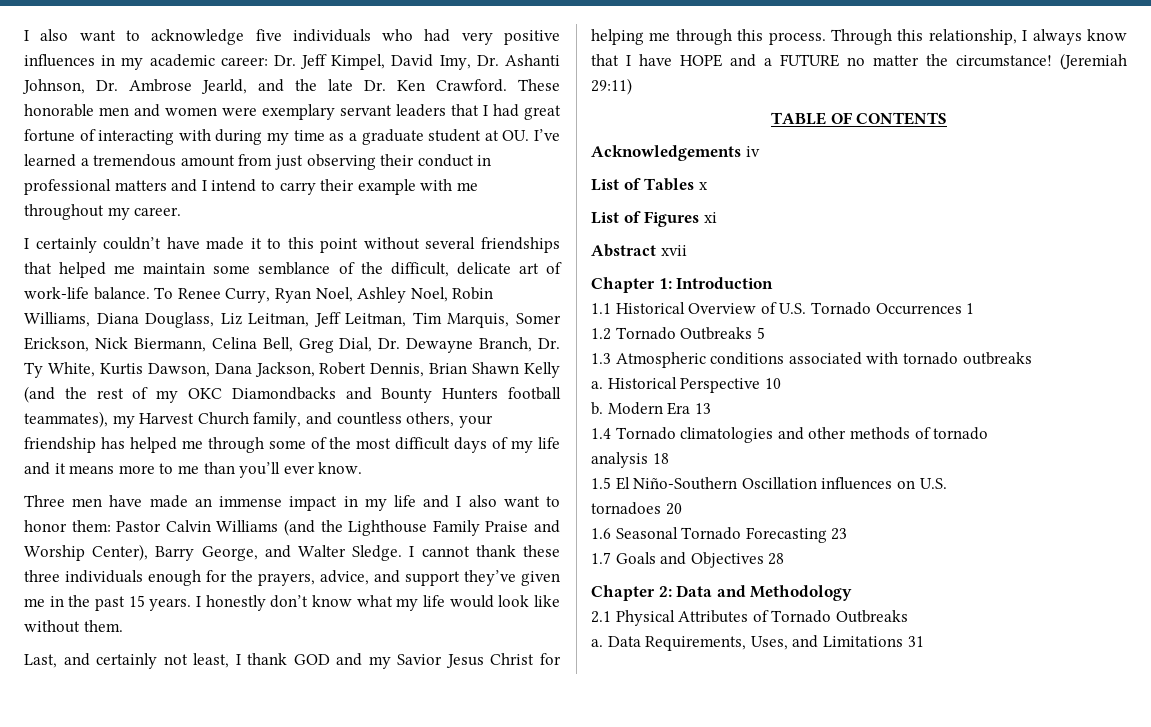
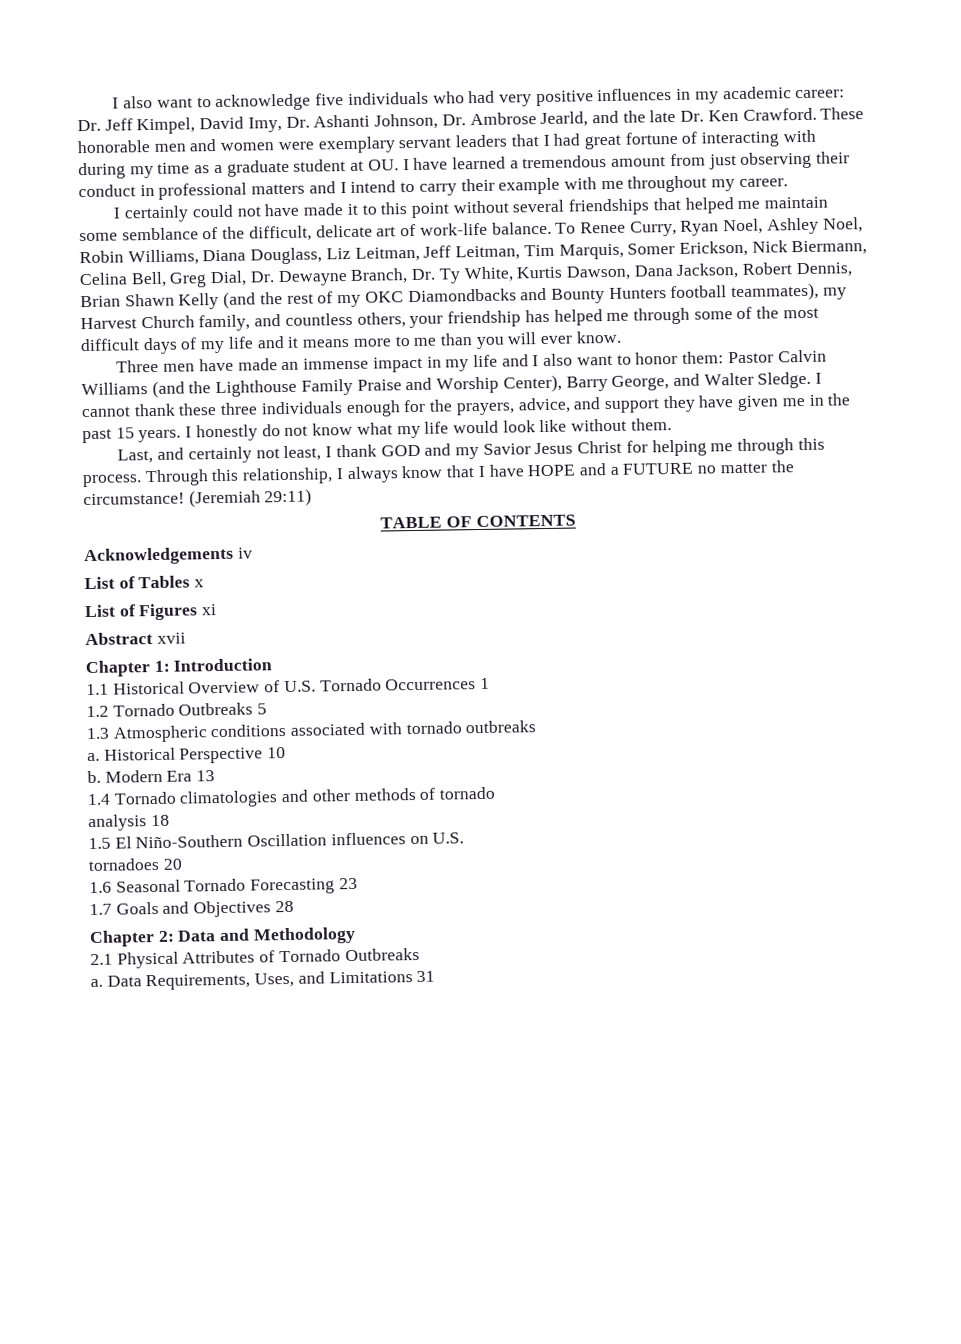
- These honorable men and women were exemplary servant leaders that I had great fortune of interacting with during my time as a graduate student at OU. I’ve learned a tremendous amount from just observing their conduct in professional matters and I intend to carry their example with me throughout my career.
+ These honorable men and women were exemplary servant leaders that I had great fortune of interacting with during my time as a graduate student at OU. I have learned a tremendous amount from just observing their conduct in professional matters and I intend to carry their example with me throughout my career.
- I certainly couldn’t have made it to this point without several friendships that helped me maintain some semblance of the difficult, delicate art of work-life balance.
+ I certainly could not have made it to this point without several friendships that helped me maintain some semblance of the difficult, delicate art of work-life balance.
- To Renee Curry, Ryan Noel, Ashley Noel, Robin Williams, Diana Douglass, Liz Leitman, Jeff Leitman, Tim Marquis, Somer Erickson, Nick Biermann, Celina Bell, Greg Dial, Dr. Dewayne Branch, Dr. Ty White, Kurtis Dawson, Dana Jackson, Robert Dennis, Brian Shawn Kelly (and the rest of my OKC Diamondbacks and Bounty Hunters football teammates), my Harvest Church family, and countless others, your friendship has helped me through some of the most difficult days of my life and it means more to me than you’ll ever know.
+ To Renee Curry, Ryan Noel, Ashley Noel, Robin Williams, Diana Douglass, Liz Leitman, Jeff Leitman, Tim Marquis, Somer Erickson, Nick Biermann, Celina Bell, Greg Dial, Dr. Dewayne Branch, Dr. Ty White, Kurtis Dawson, Dana Jackson, Robert Dennis, Brian Shawn Kelly (and the rest of my OKC Diamondbacks and Bounty Hunters football teammates), my Harvest Church family, and countless others, your friendship has helped me through some of the most difficult days of my life and it means more to me than you will ever know.
- I cannot thank these three individuals enough for the prayers, advice, and support they’ve given me in the past 15 years.
+ I cannot thank these three individuals enough for the prayers, advice, and support they have given me in the past 15 years.
- I honestly don’t know what my life would look like without them.
+ I honestly do not know what my life would look like without them.

